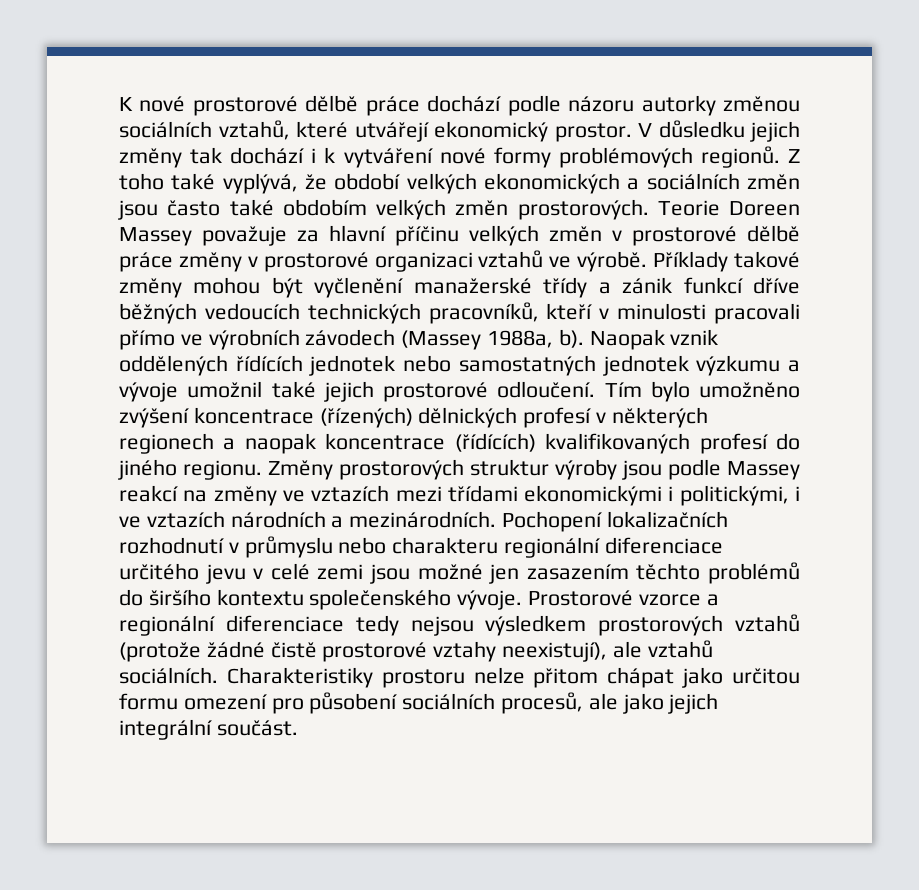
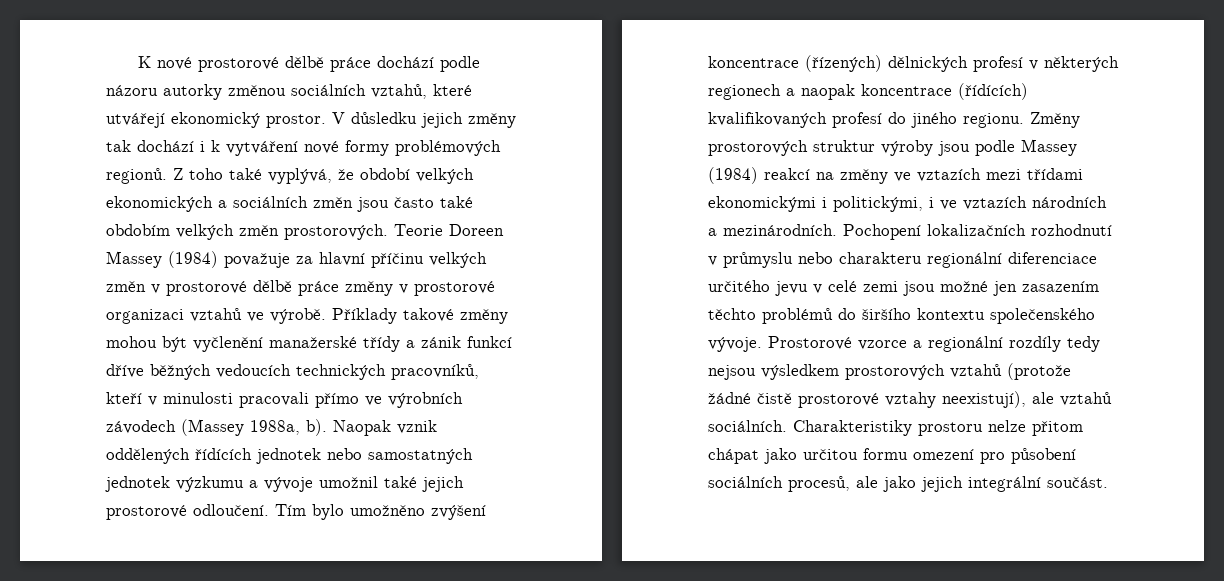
- Teorie Doreen Massey považuje za hlavní příčinu velkých změn v prostorové dělbě práce změny v prostorové organizaci vztahů ve výrobě.
+ Teorie Doreen Massey (1984) považuje za hlavní příčinu velkých změn v prostorové dělbě práce změny v prostorové organizaci vztahů ve výrobě.
- Změny prostorových struktur výroby jsou podle Massey reakcí na změny ve vztazích mezi třídami ekonomickými i politickými, i ve vztazích národních a mezinárodních.
+ Změny prostorových struktur výroby jsou podle Massey (1984) reakcí na změny ve vztazích mezi třídami ekonomickými i politickými, i ve vztazích národních a mezinárodních.
- Prostorové vzorce a regionální diferenciace tedy nejsou výsledkem prostorových vztahů (protože žádné čistě prostorové vztahy neexistují), ale vztahů sociálních.
+ Prostorové vzorce a regionální rozdíly tedy nejsou výsledkem prostorových vztahů (protože žádné čistě prostorové vztahy neexistují), ale vztahů sociálních.

